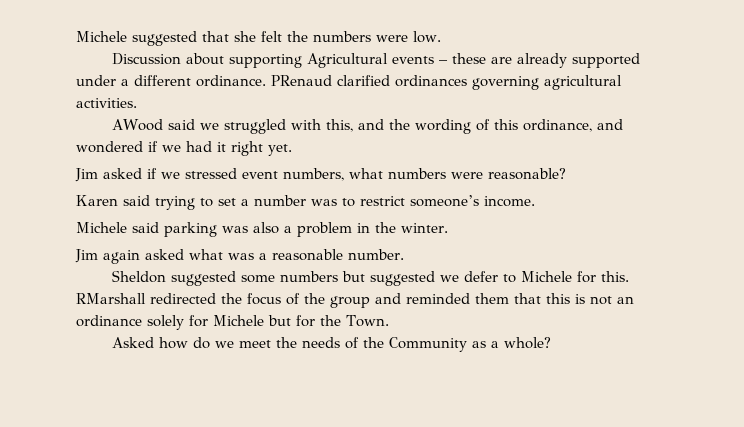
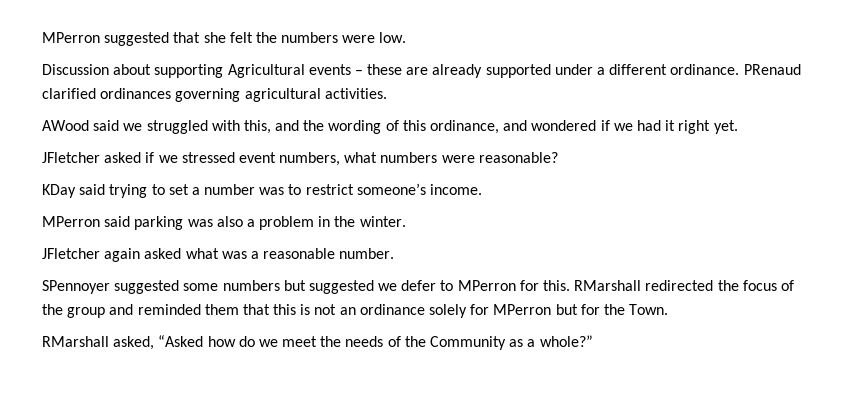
- Michele suggested that she felt the numbers were low.
+ MPerron suggested that she felt the numbers were low.
- Jim asked if we stressed event numbers, what numbers were reasonable?
+ JFletcher asked if we stressed event numbers, what numbers were reasonable?
- Karen said trying to set a number was to restrict someone’s income.
+ KDay said trying to set a number was to restrict someone’s income.
- Michele said parking was also a problem in the winter.
+ MPerron said parking was also a problem in the winter.
- Jim again asked what was a reasonable number.
+ JFletcher again asked what was a reasonable number.
- Sheldon suggested some numbers but suggested we defer to Michele for this.
+ SPennoyer suggested some numbers but suggested we defer to MPerron for this.
- RMarshall redirected the focus of the group and reminded them that this is not an ordinance solely for Michele but for the Town.
+ RMarshall redirected the focus of the group and reminded them that this is not an ordinance solely for MPerron but for the Town.
- Asked how do we meet the needs of the Community as a whole?
+ RMarshall asked, “Asked how do we meet the needs of the Community as a whole?”

